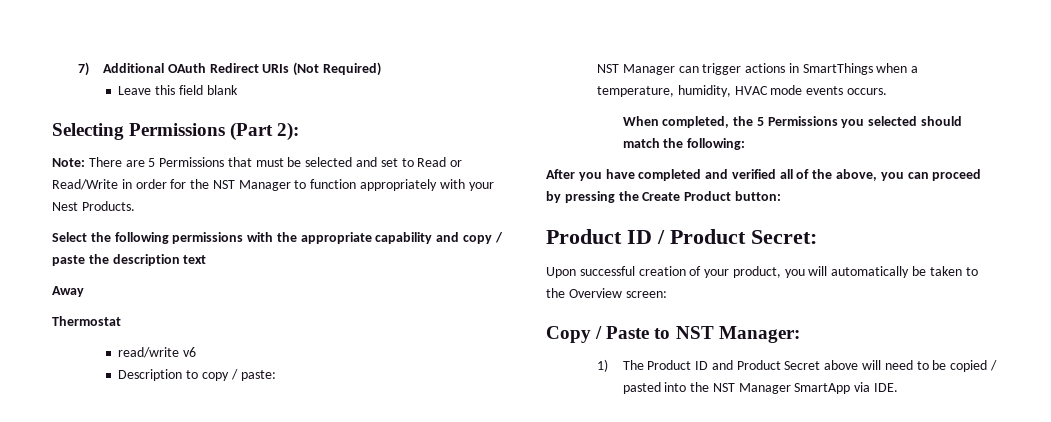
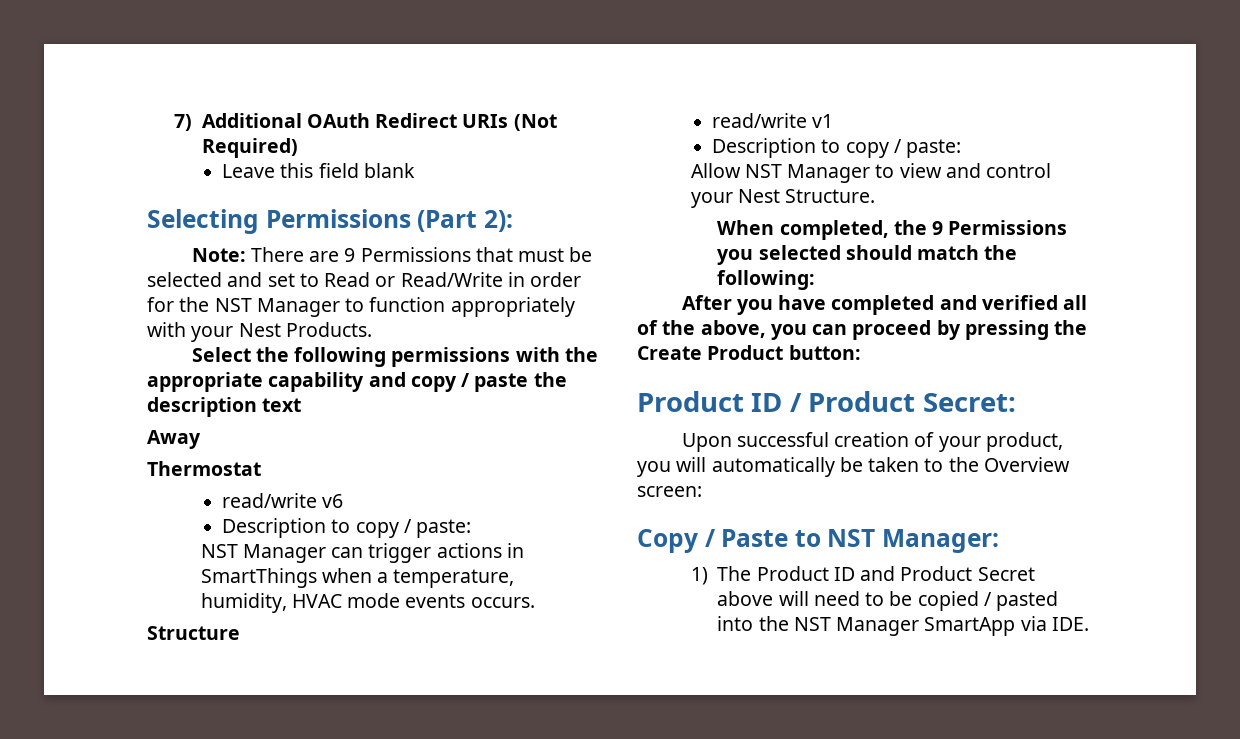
- Note: There are 5 Permissions that must be selected and set to Read or Read/Write in order for the NST Manager to function appropriately with your Nest Products.
+ Note: There are 9 Permissions that must be selected and set to Read or Read/Write in order for the NST Manager to function appropriately with your Nest Products.
+ Structure
+ read/write v1
+ Description to copy / paste:
+ Allow NST Manager to view and control your Nest Structure.
- When completed, the 5 Permissions you selected should match the following:
+ When completed, the 9 Permissions you selected should match the following:

